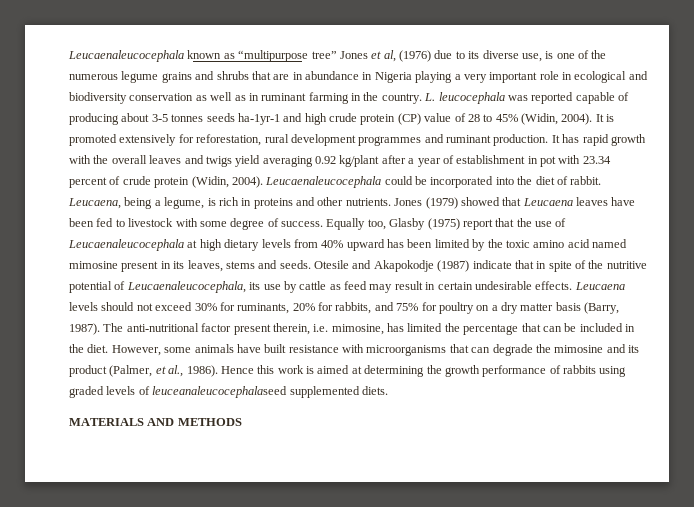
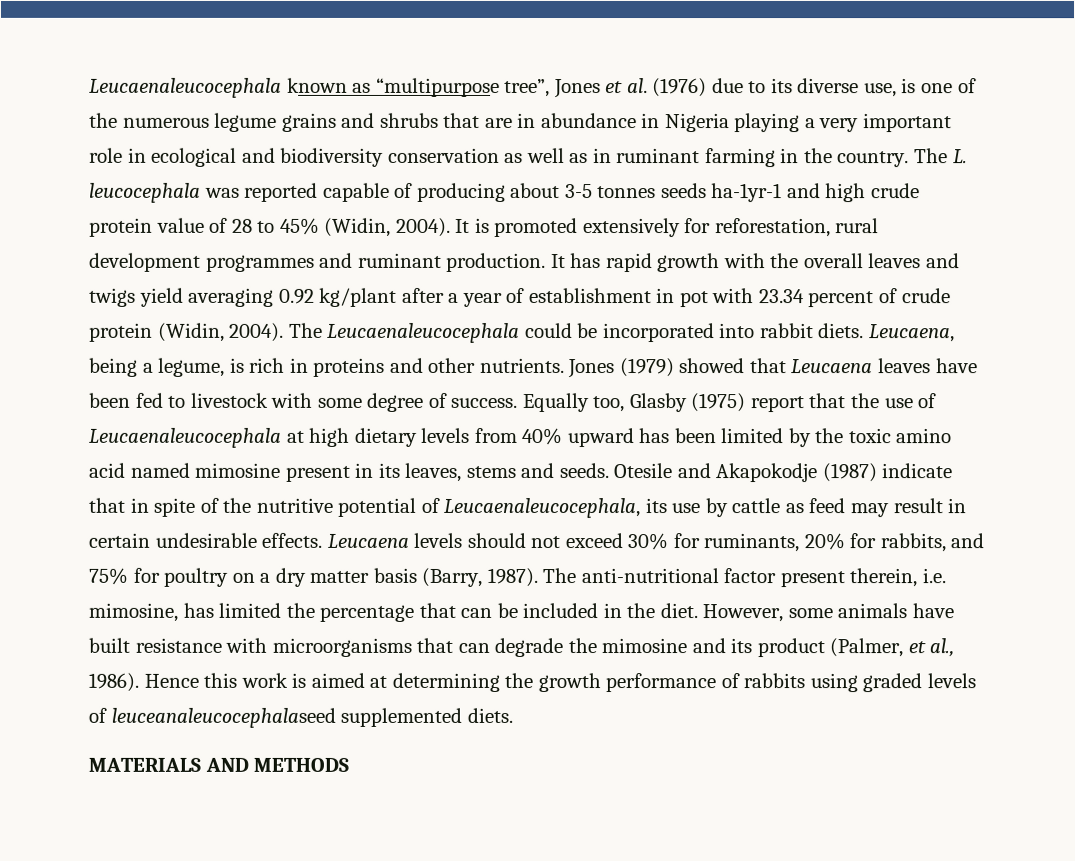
- Leucaenaleucocephala known as “multipurpose tree” Jones et al, (1976) due to its diverse use, is one of the numerous legume grains and shrubs that are in abundance in Nigeria playing a very important role in ecological and biodiversity conservation as well as in ruminant farming in the country.
+ Leucaenaleucocephala known as “multipurpose tree”, Jones et al. (1976) due to its diverse use, is one of the numerous legume grains and shrubs that are in abundance in Nigeria playing a very important role in ecological and biodiversity conservation as well as in ruminant farming in the country.
- L. leucocephala was reported capable of producing about 3-5 tonnes seeds ha-1yr-1 and high crude protein (CP) value of 28 to 45% (Widin, 2004).
+ The L. leucocephala was reported capable of producing about 3-5 tonnes seeds ha-1yr-1 and high crude protein value of 28 to 45% (Widin, 2004).
- Leucaenaleucocephala could be incorporated into the diet of rabbit.
+ The Leucaenaleucocephala could be incorporated into rabbit diets.

